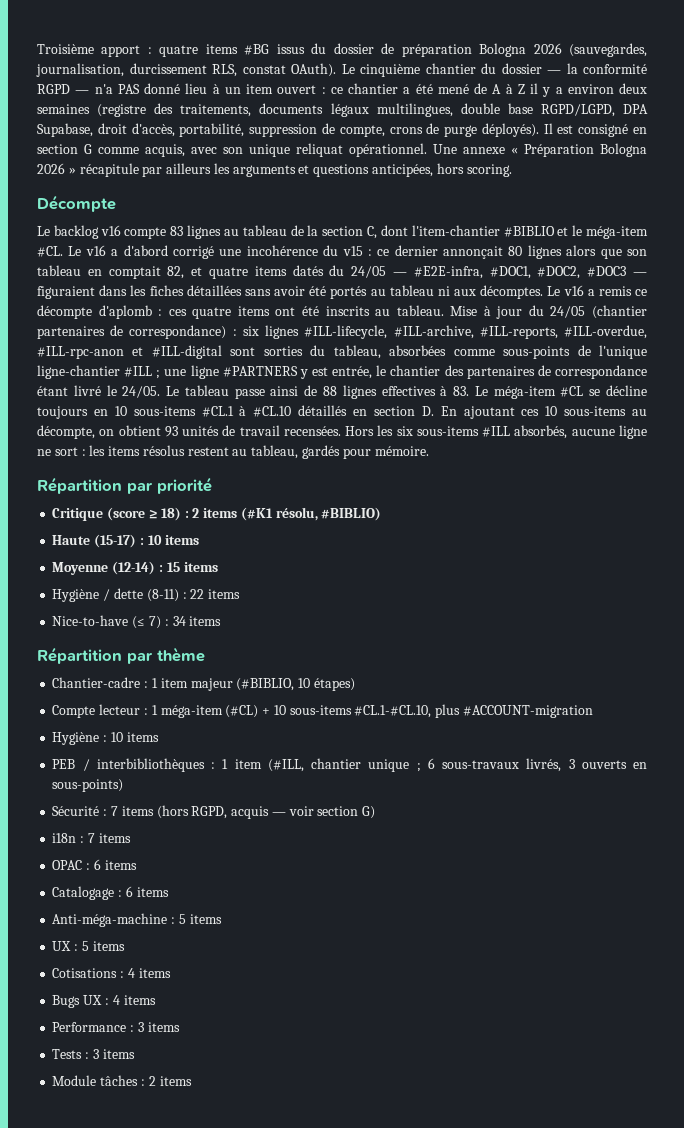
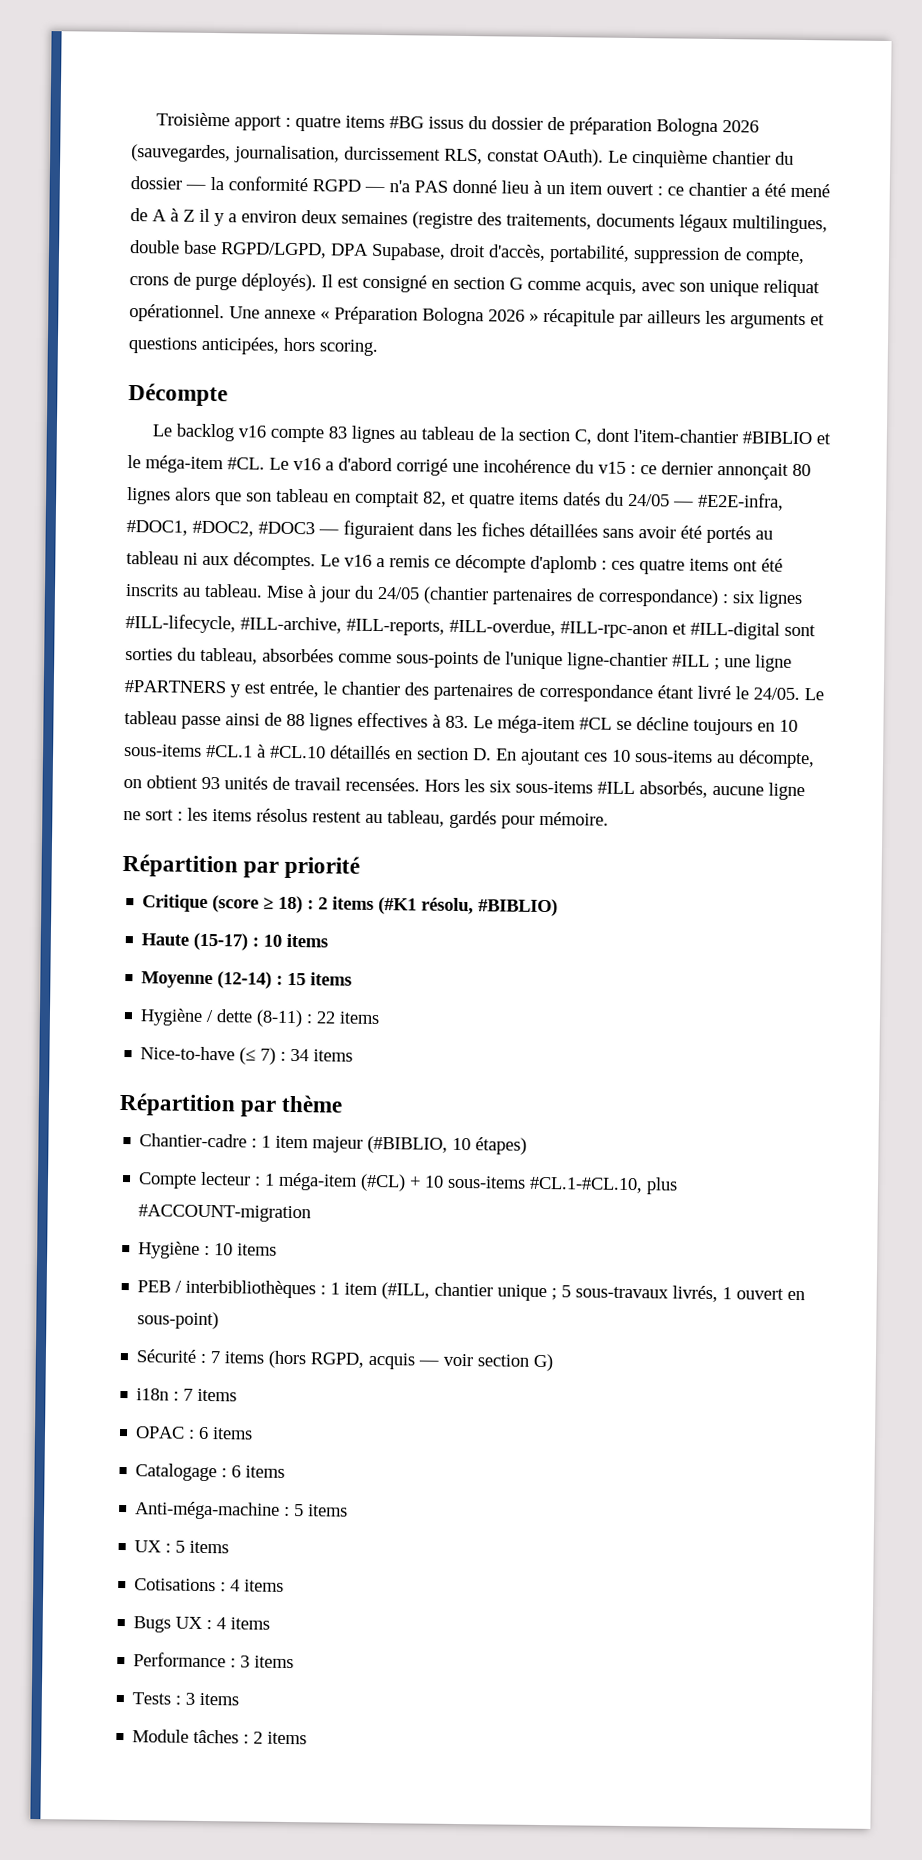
- PEB / interbibliothèques : 1 item (#ILL, chantier unique ; 6 sous-travaux livrés, 3 ouverts en sous-points)
+ PEB / interbibliothèques : 1 item (#ILL, chantier unique ; 5 sous-travaux livrés, 1 ouvert en sous-point)

